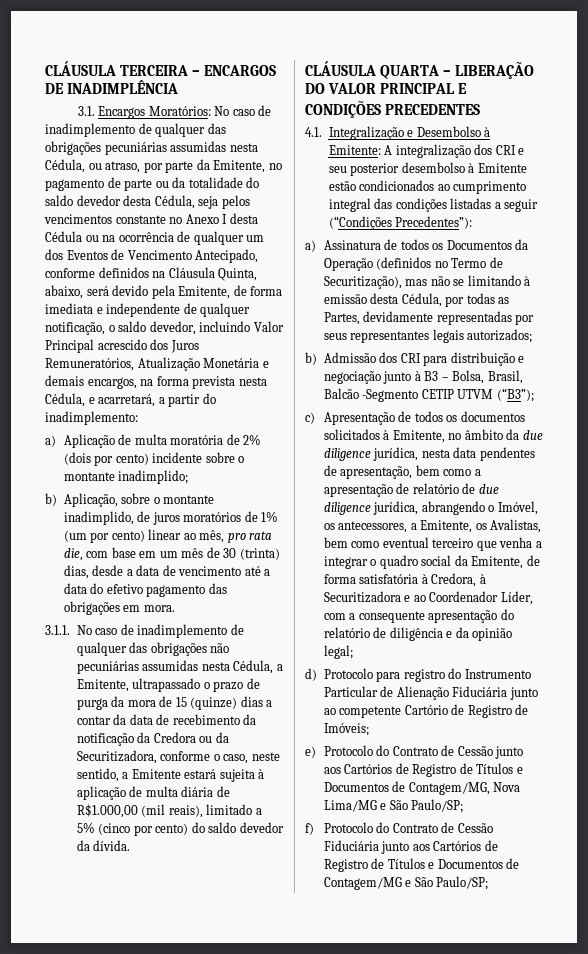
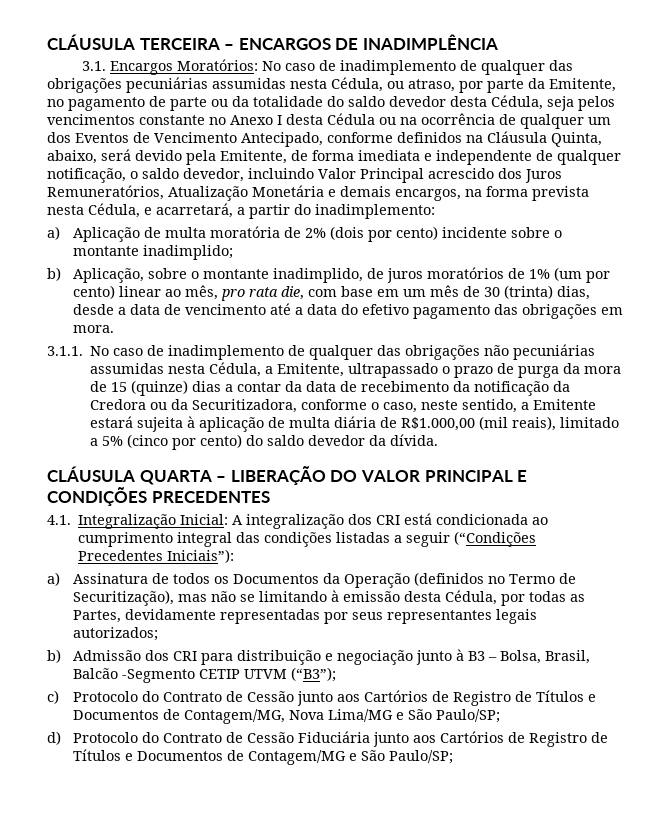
- 4.1. Integralização e Desembolso à Emitente: A integralização dos CRI e seu posterior desembolso à Emitente estão condicionados ao cumprimento integral das condições listadas a seguir (“Condições Precedentes”):
+ 4.1. Integralização Inicial: A integralização dos CRI está condicionada ao cumprimento integral das condições listadas a seguir (“Condições Precedentes Iniciais”):
- c) Apresentação de todos os documentos solicitados à Emitente, no âmbito da due diligence jurídica, nesta data pendentes de apresentação, bem como a apresentação de relatório de due diligence jurídica, abrangendo o Imóvel, os antecessores, a Emitente, os Avalistas, bem como eventual terceiro que venha a integrar o quadro social da Emitente, de forma satisfatória à Credora, à Securitizadora e ao Coordenador Líder, com a consequente apresentação do relatório de diligência e da opinião legal;
- d) Protocolo para registro do Instrumento Particular de Alienação Fiduciária junto ao competente Cartório de Registro de Imóveis;
- e) Protocolo do Contrato de Cessão junto aos Cartórios de Registro de Títulos e Documentos de Contagem/MG, Nova Lima/MG e São Paulo/SP;
+ c) Protocolo do Contrato de Cessão junto aos Cartórios de Registro de Títulos e Documentos de Contagem/MG, Nova Lima/MG e São Paulo/SP;
- f) Protocolo do Contrato de Cessão Fiduciária junto aos Cartórios de Registro de Títulos e Documentos de Contagem/MG e São Paulo/SP;
+ d) Protocolo do Contrato de Cessão Fiduciária junto aos Cartórios de Registro de Títulos e Documentos de Contagem/MG e São Paulo/SP;

